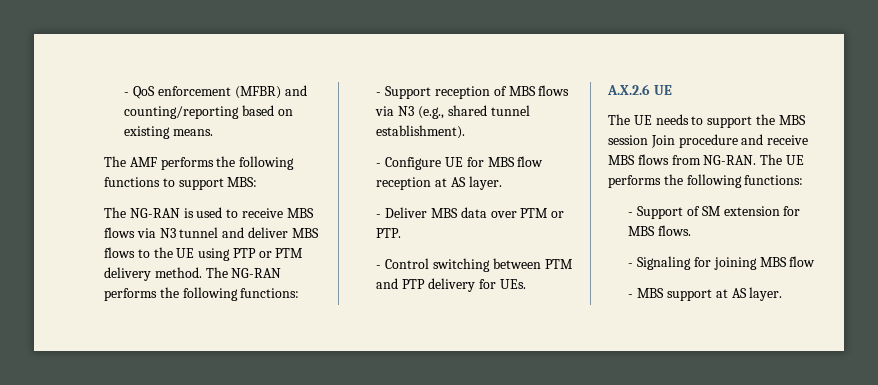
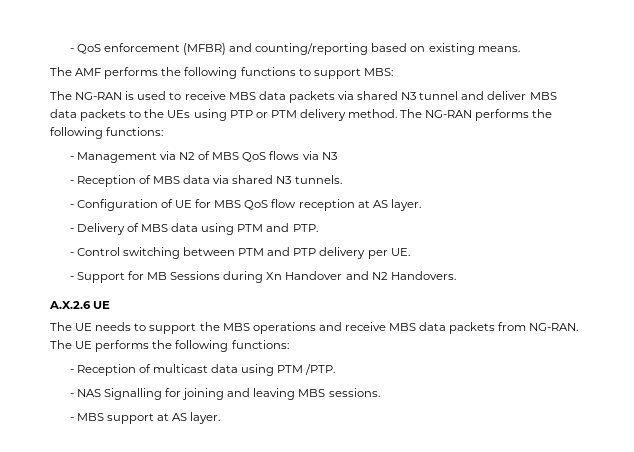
- The NG-RAN is used to receive MBS flows via N3 tunnel and deliver MBS flows to the UE using PTP or PTM delivery method.
+ The NG-RAN is used to receive MBS data packets via shared N3 tunnel and deliver MBS data packets to the UEs using PTP or PTM delivery method.
- - Support reception of MBS flows via N3 (e.g., shared tunnel establishment).
- - Configure UE for MBS flow reception at AS layer.
+ - Management via N2 of MBS QoS flows via N3
+ - Reception of MBS data via shared N3 tunnels.
+ - Configuration of UE for MBS QoS flow reception at AS layer.
- - Deliver MBS data over PTM or PTP.
+ - Delivery of MBS data using PTM and PTP.
- - Control switching between PTM and PTP delivery for UEs.
+ - Control switching between PTM and PTP delivery per UE.
+ - Support for MB Sessions during Xn Handover and N2 Handovers.
- The UE needs to support the MBS session Join procedure and receive MBS flows from NG-RAN.
+ The UE needs to support the MBS operations and receive MBS data packets from NG-RAN.
- - Support of SM extension for MBS flows.
- - Signaling for joining MBS flow
+ - Reception of multicast data using PTM /PTP.
+ - NAS Signalling for joining and leaving MBS sessions.

